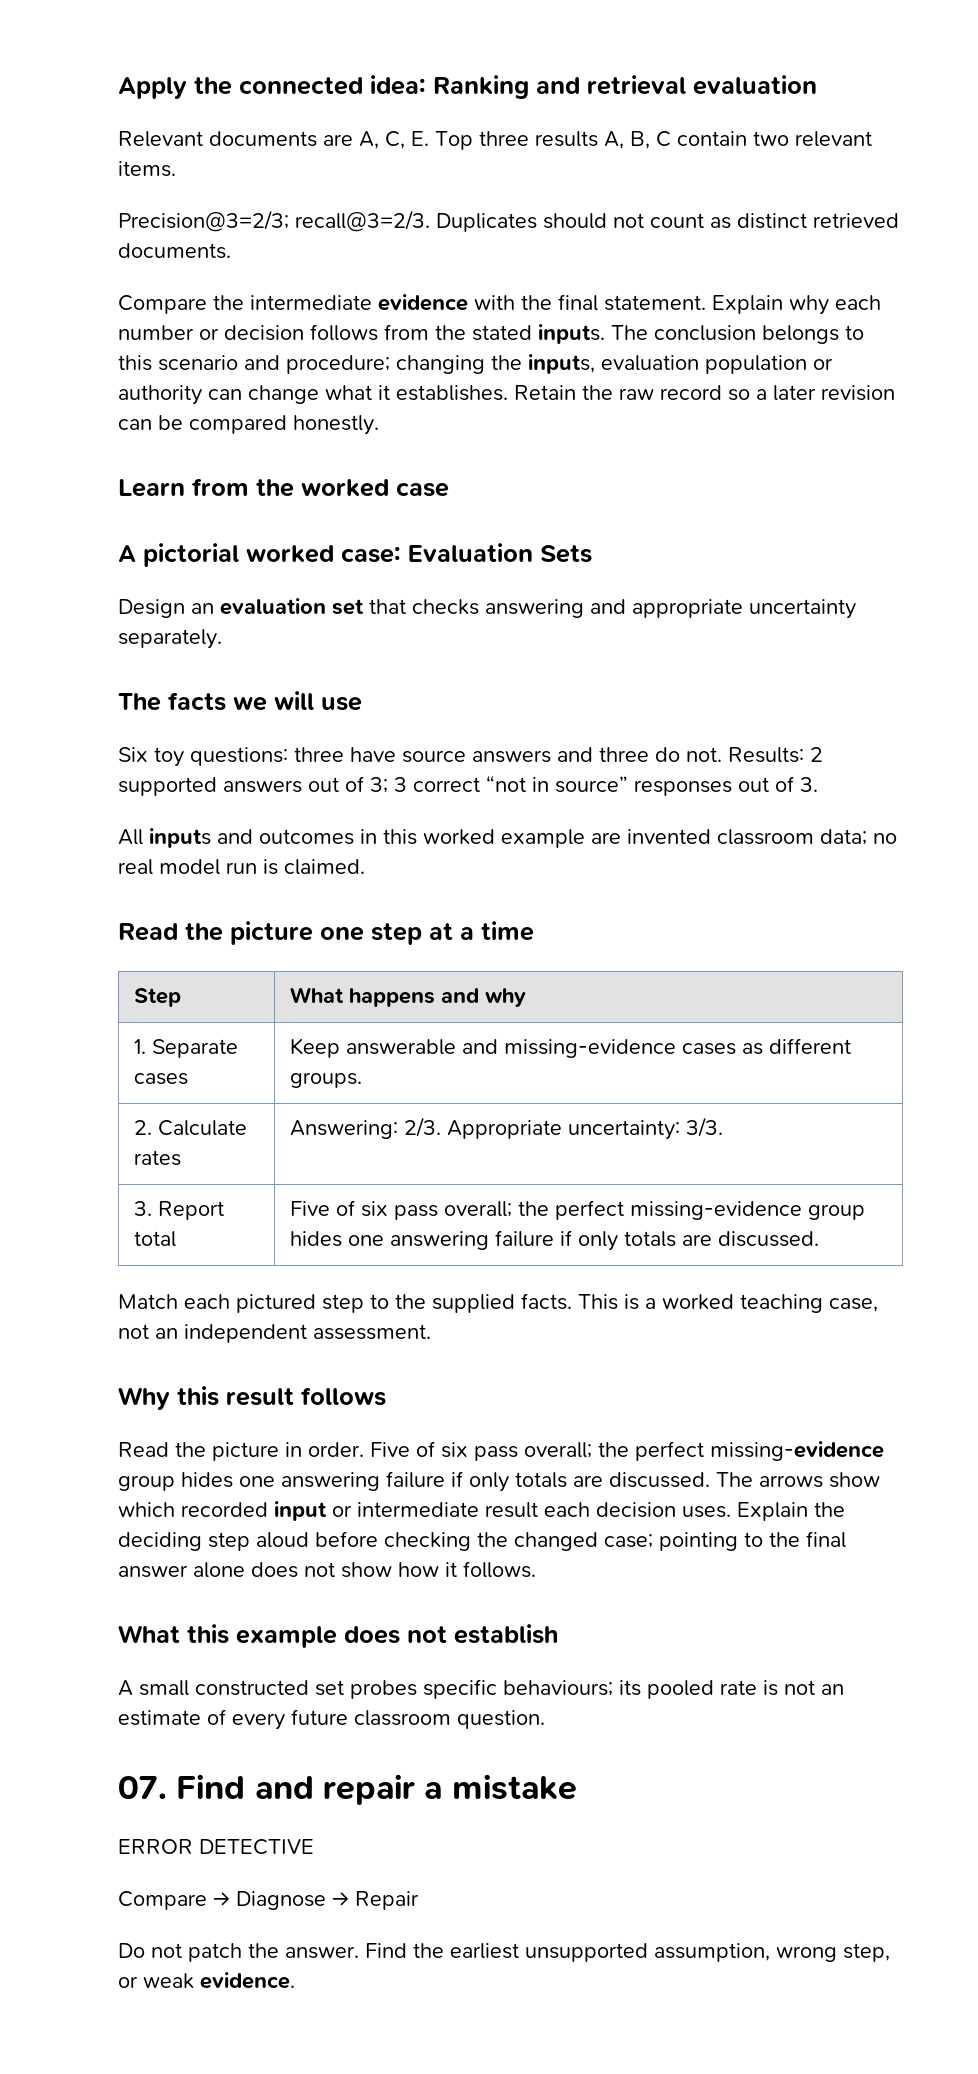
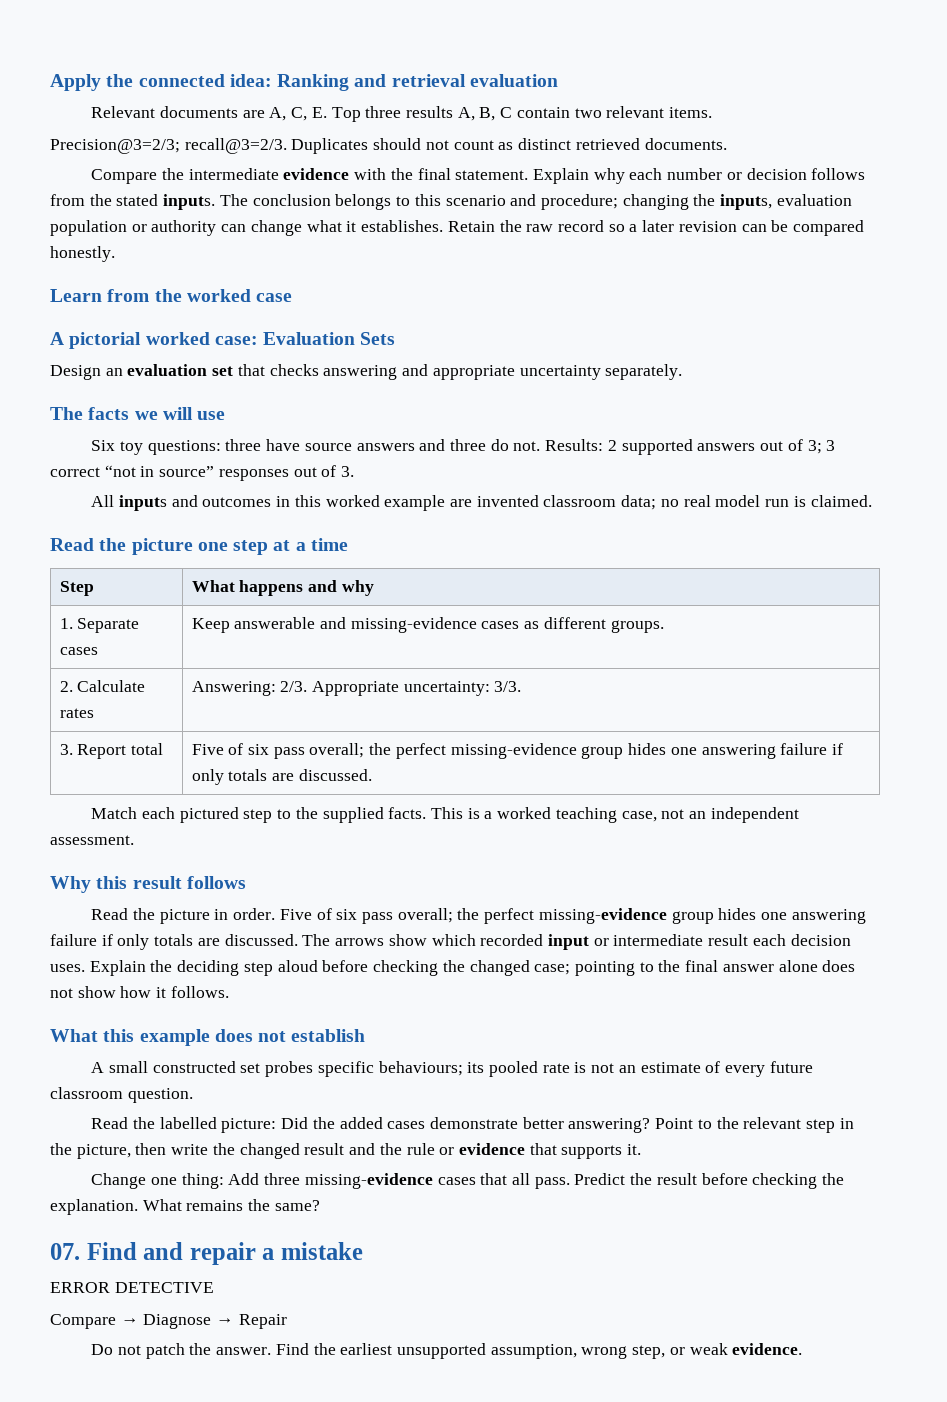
+ Read the labelled picture: Did the added cases demonstrate better answering? Point to the relevant step in the picture, then write the changed result and the rule or evidence that supports it.
+ Change one thing: Add three missing-evidence cases that all pass. Predict the result before checking the explanation. What remains the same?

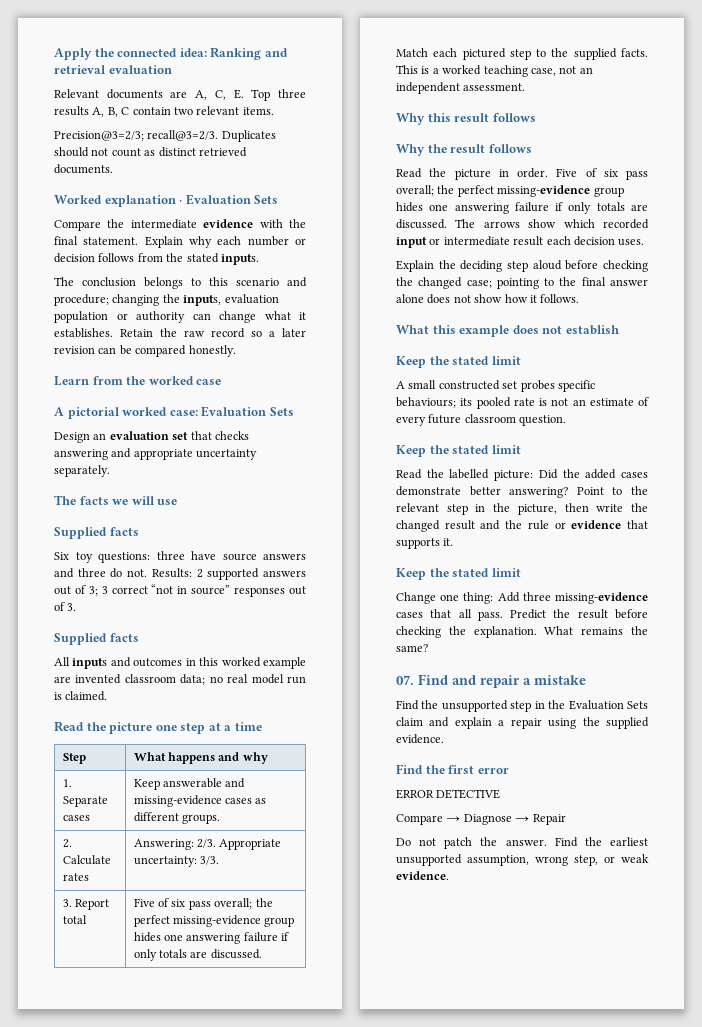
+ Worked explanation · Evaluation Sets
- Explain why each number or decision follows from the stated inputs. The conclusion belongs to this scenario and procedure; changing the inputs, evaluation population or authority can change what it establishes.
+ Explain why each number or decision follows from the stated inputs.
+ The conclusion belongs to this scenario and procedure; changing the inputs, evaluation population or authority can change what it establishes.
  The facts we will use
+ Supplied facts
  Results: 2 supported answers out of 3; 3 correct “not in source” responses out of 3.
+ Supplied facts
+ Why the result follows
- The arrows show which recorded input or intermediate result each decision uses. Explain the deciding step aloud before checking the changed case; pointing to the final answer alone does not show how it follows.
+ The arrows show which recorded input or intermediate result each decision uses.
+ Explain the deciding step aloud before checking the changed case; pointing to the final answer alone does not show how it follows.
  What this example does not establish
+ Keep the stated limit
  A small constructed set probes specific behaviours; its pooled rate is not an estimate of every future classroom question.
+ Keep the stated limit
  Point to the relevant step in the picture, then write the changed result and the rule or evidence that supports it.
+ Keep the stated limit
+ Find the unsupported step in the Evaluation Sets claim and explain a repair using the supplied evidence.
+ Find the first error

